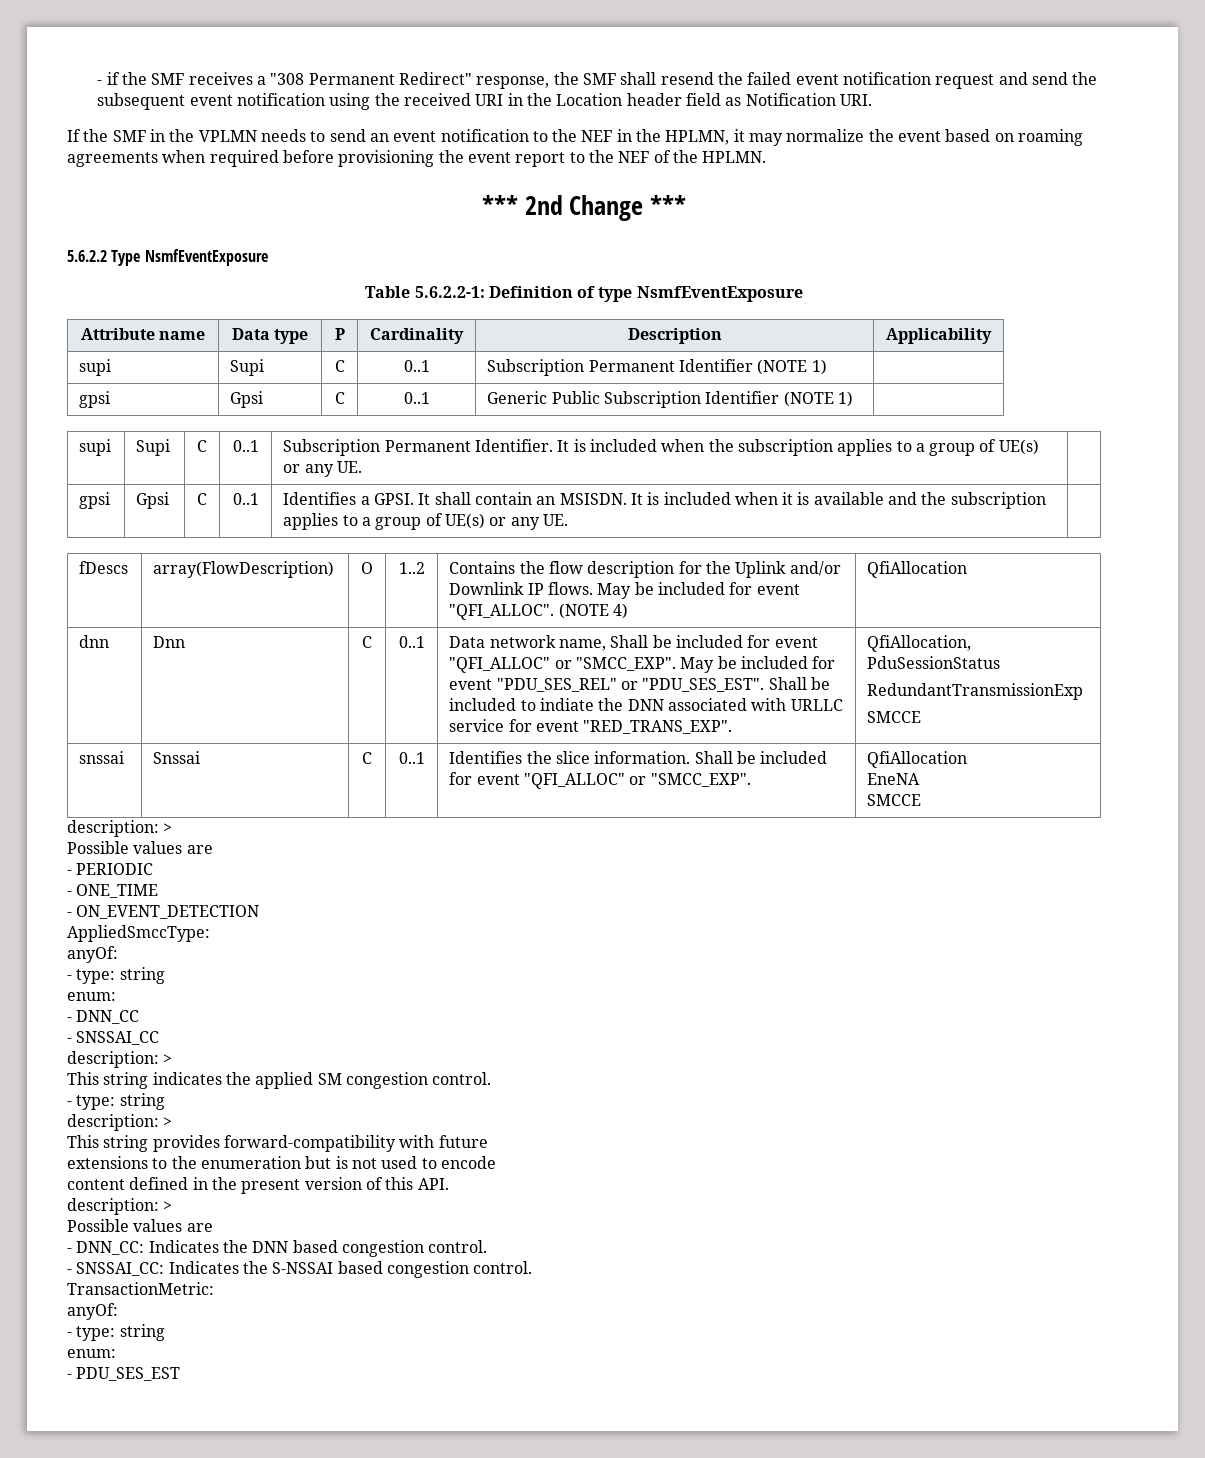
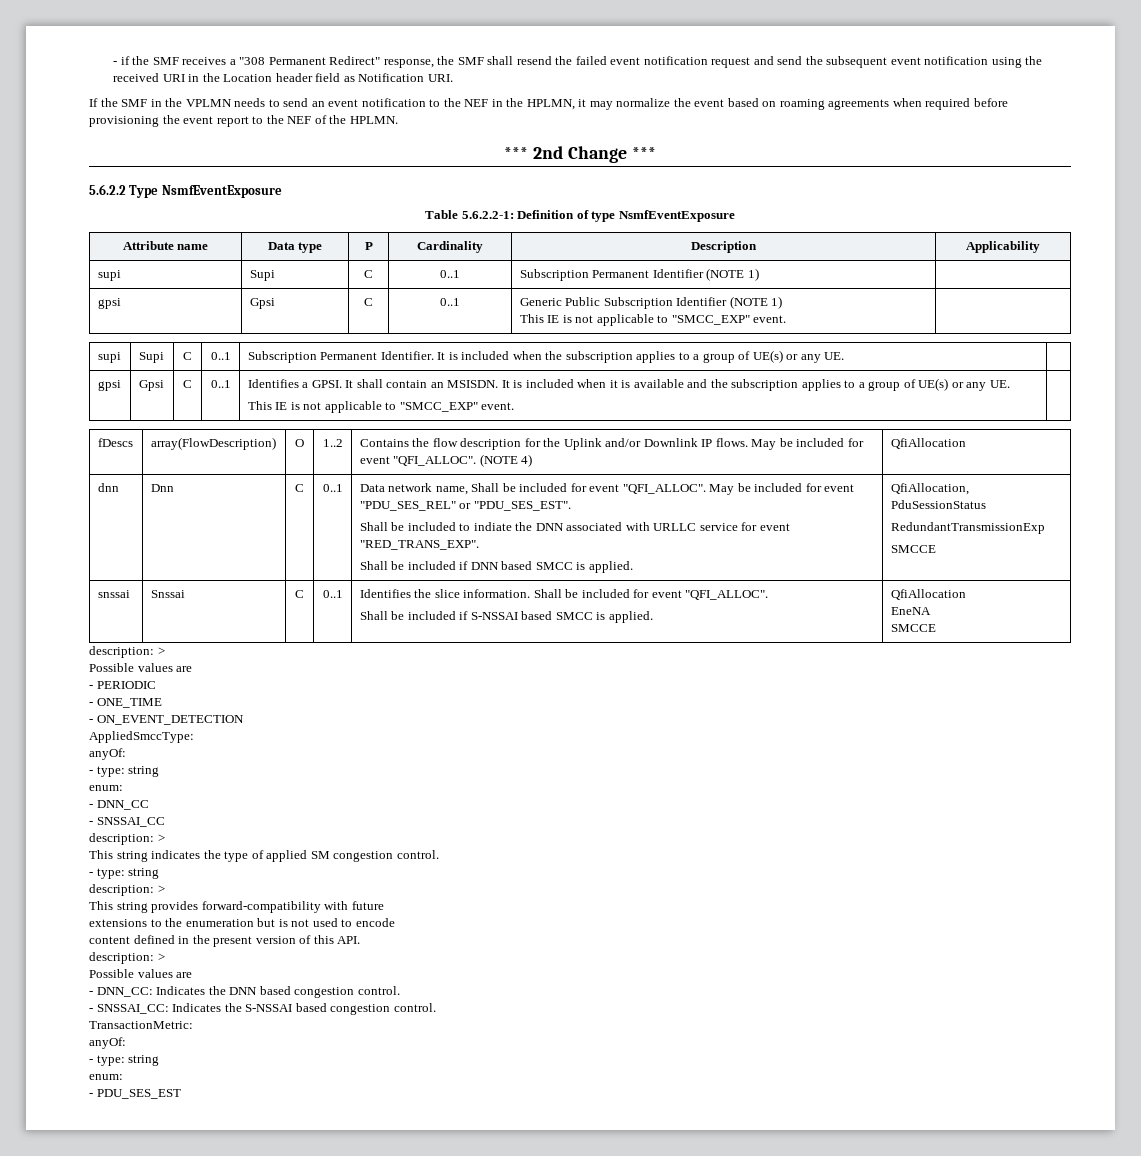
- gpsi | Gpsi | C | 0..1 | Generic Public Subscription Identifier (NOTE 1) |
+ gpsi | Gpsi | C | 0..1 | Generic Public Subscription Identifier (NOTE 1)
+ This IE is not applicable to "SMCC_EXP" event. |
- gpsi | Gpsi | C | 0..1 | Identifies a GPSI. It shall contain an MSISDN. It is included when it is available and the subscription applies to a group of UE(s) or any UE. |
+ gpsi | Gpsi | C | 0..1 | Identifies a GPSI. It shall contain an MSISDN. It is included when it is available and the subscription applies to a group of UE(s) or any UE.
+ This IE is not applicable to "SMCC_EXP" event. |
- Data network name, Shall be included for event "QFI_ALLOC" or "SMCC_EXP".
+ Data network name, Shall be included for event "QFI_ALLOC".
- May be included for event "PDU_SES_REL" or "PDU_SES_EST". Shall be included to indiate the DNN associated with URLLC service for event "RED_TRANS_EXP".
+ May be included for event "PDU_SES_REL" or "PDU_SES_EST".
+ Shall be included to indiate the DNN associated with URLLC service for event "RED_TRANS_EXP".
+ Shall be included if DNN based SMCC is applied.
- snssai | Snssai | C | 0..1 | Identifies the slice information. Shall be included for event "QFI_ALLOC" or "SMCC_EXP". | QfiAllocation
+ snssai | Snssai | C | 0..1 | Identifies the slice information. Shall be included for event "QFI_ALLOC".
+ Shall be included if S-NSSAI based SMCC is applied. | QfiAllocation
- This string indicates the applied SM congestion control.
+ This string indicates the type of applied SM congestion control.

